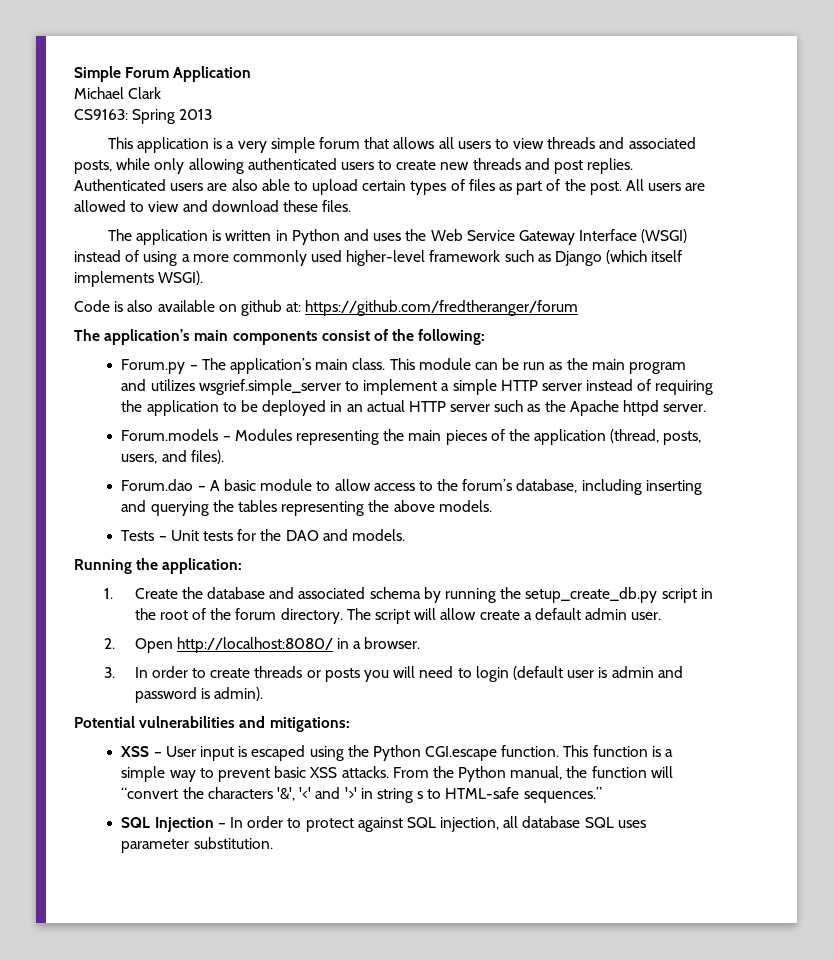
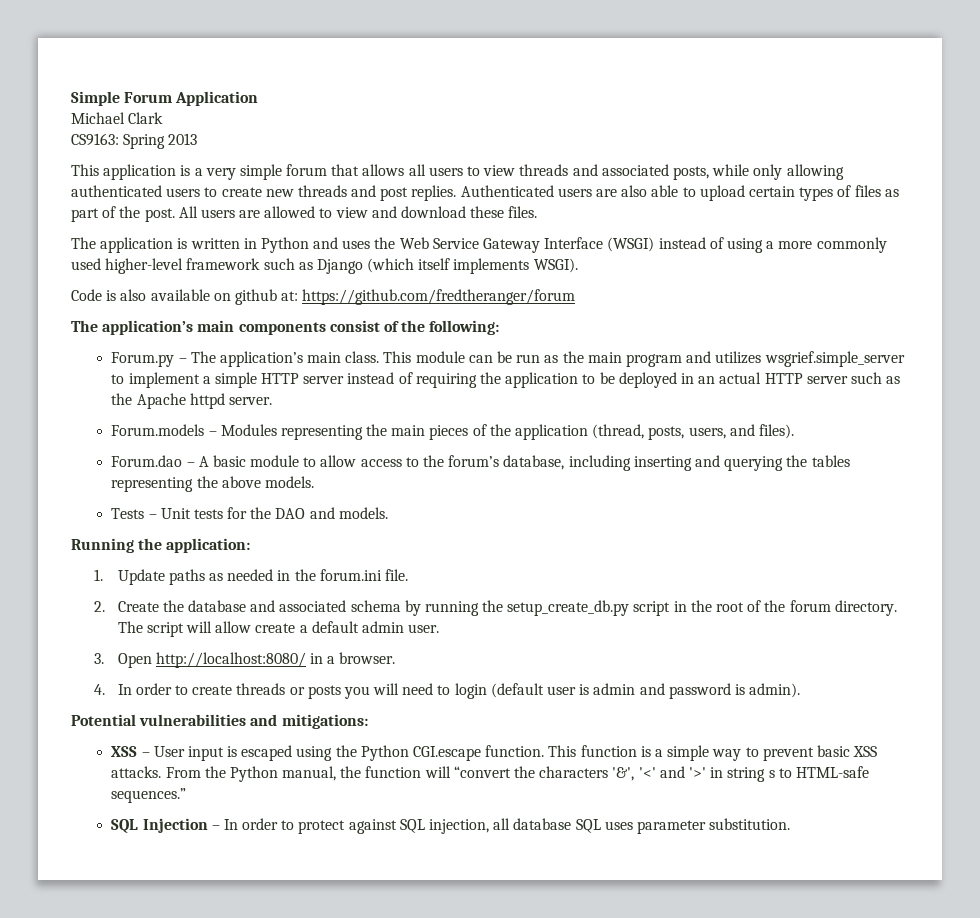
- 1. Create the database and associated schema by running the setup_create_db.py script in the root of the forum directory.
+ 1. Update paths as needed in the forum.ini file.
+ 2. Create the database and associated schema by running the setup_create_db.py script in the root of the forum directory.
- 2. Open http://localhost:8080/ in a browser.
+ 3. Open http://localhost:8080/ in a browser.
- 3. In order to create threads or posts you will need to login (default user is admin and password is admin).
+ 4. In order to create threads or posts you will need to login (default user is admin and password is admin).

